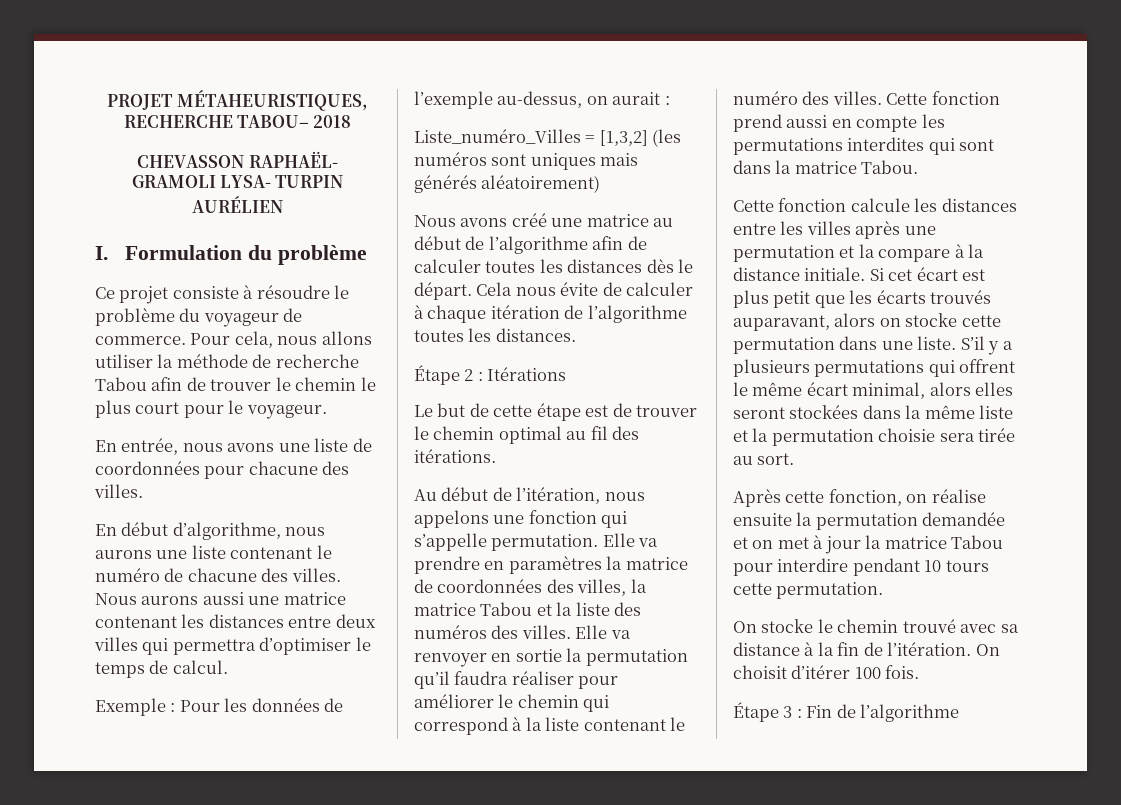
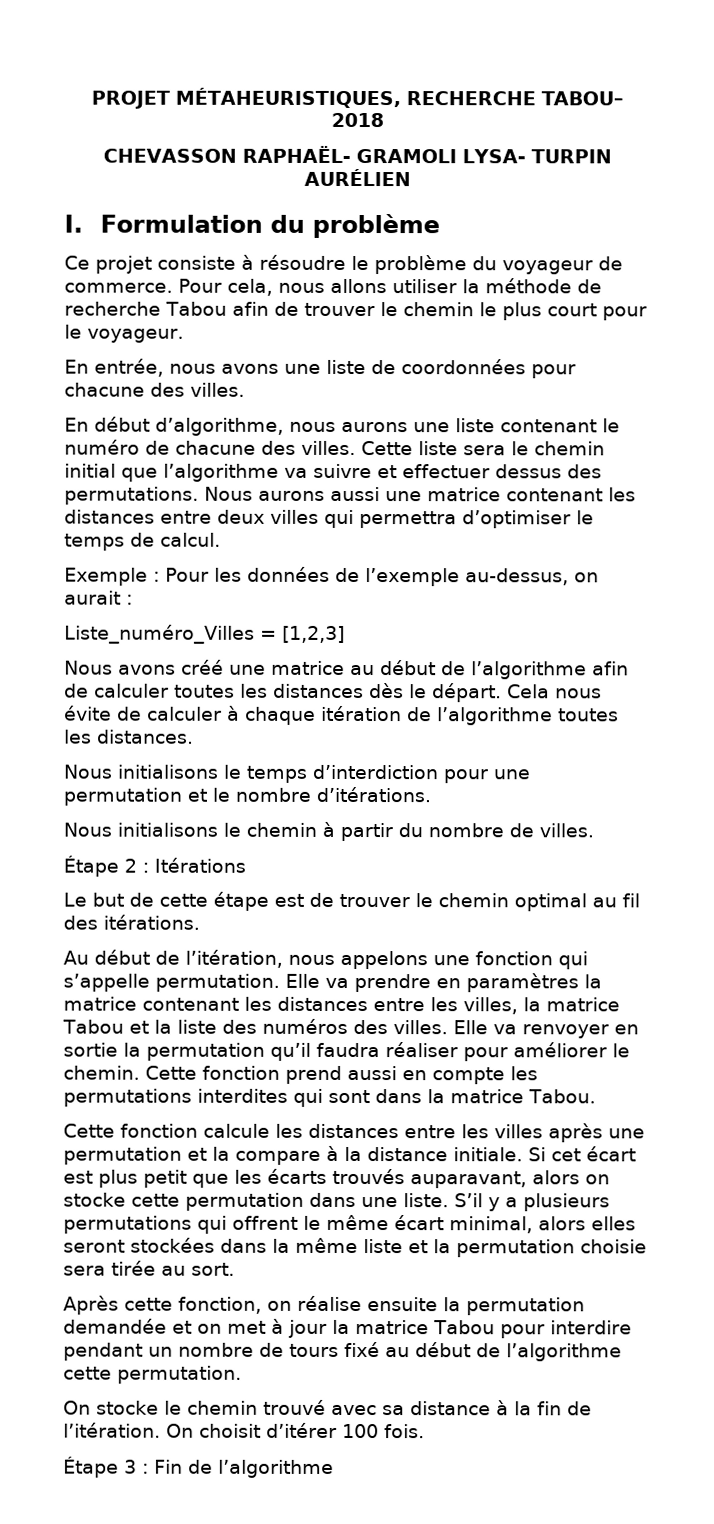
+ Cette liste sera le chemin initial que l’algorithme va suivre et effectuer dessus des permutations.
- Liste_numéro_Villes = [1,3,2] (les numéros sont uniques mais générés aléatoirement)
+ Liste_numéro_Villes = [1,2,3]
+ Nous initialisons le temps d’interdiction pour une permutation et le nombre d’itérations.
+ Nous initialisons le chemin à partir du nombre de villes.
- Elle va prendre en paramètres la matrice de coordonnées des villes, la matrice Tabou et la liste des numéros des villes.
+ Elle va prendre en paramètres la matrice contenant les distances entre les villes, la matrice Tabou et la liste des numéros des villes.
- Elle va renvoyer en sortie la permutation qu’il faudra réaliser pour améliorer le chemin qui correspond à la liste contenant le numéro des villes.
+ Elle va renvoyer en sortie la permutation qu’il faudra réaliser pour améliorer le chemin.
- Après cette fonction, on réalise ensuite la permutation demandée et on met à jour la matrice Tabou pour interdire pendant 10 tours cette permutation.
+ Après cette fonction, on réalise ensuite la permutation demandée et on met à jour la matrice Tabou pour interdire pendant un nombre de tours fixé au début de l’algorithme cette permutation.

